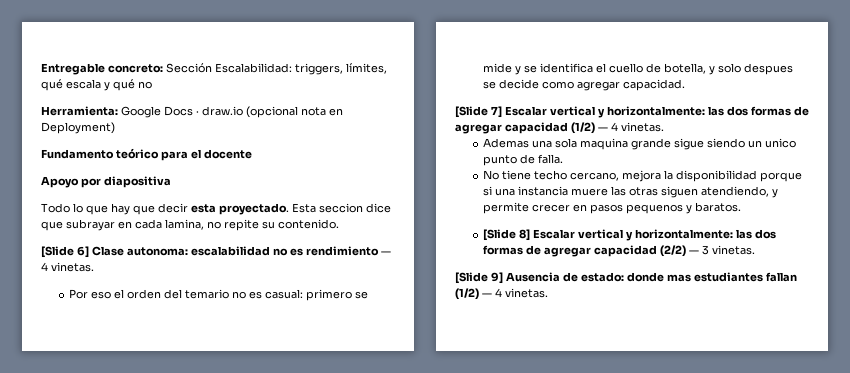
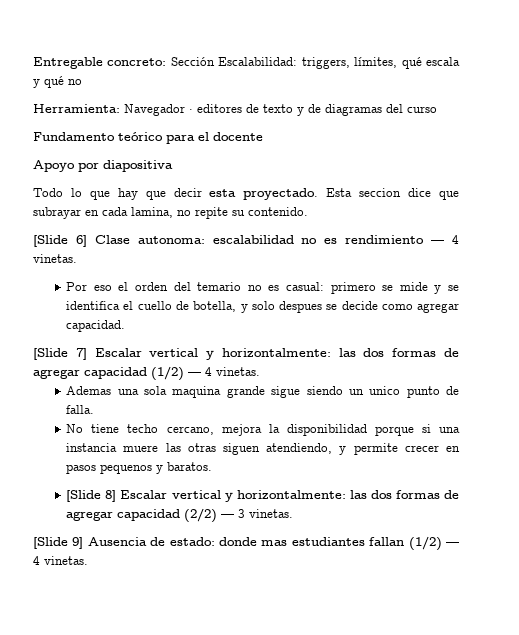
- Herramienta: Google Docs · draw.io (opcional nota en Deployment)
+ Herramienta: Navegador · editores de texto y de diagramas del curso

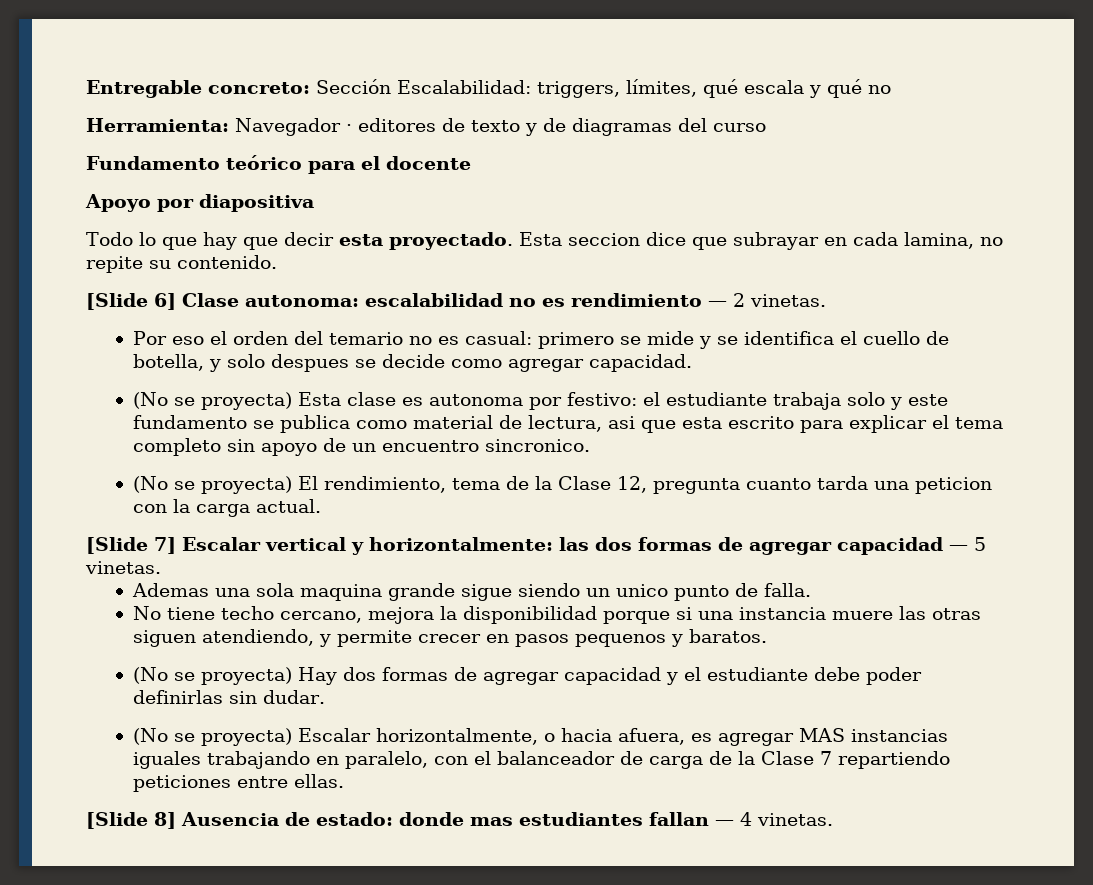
- [Slide 6] Clase autonoma: escalabilidad no es rendimiento — 4 vinetas.
+ [Slide 6] Clase autonoma: escalabilidad no es rendimiento — 2 vinetas.
+ (No se proyecta) Esta clase es autonoma por festivo: el estudiante trabaja solo y este fundamento se publica como material de lectura, asi que esta escrito para explicar el tema completo sin apoyo de un encuentro sincronico.
+ (No se proyecta) El rendimiento, tema de la Clase 12, pregunta cuanto tarda una peticion con la carga actual.
- [Slide 7] Escalar vertical y horizontalmente: las dos formas de agregar capacidad (1/2) — 4 vinetas.
+ [Slide 7] Escalar vertical y horizontalmente: las dos formas de agregar capacidad — 5 vinetas.
- [Slide 8] Escalar vertical y horizontalmente: las dos formas de agregar capacidad (2/2) — 3 vinetas.
- [Slide 9] Ausencia de estado: donde mas estudiantes fallan (1/2) — 4 vinetas.
+ (No se proyecta) Hay dos formas de agregar capacidad y el estudiante debe poder definirlas sin dudar.
+ (No se proyecta) Escalar horizontalmente, o hacia afuera, es agregar MAS instancias iguales trabajando en paralelo, con el balanceador de carga de la Clase 7 repartiendo peticiones entre ellas.
+ [Slide 8] Ausencia de estado: donde mas estudiantes fallan — 4 vinetas.

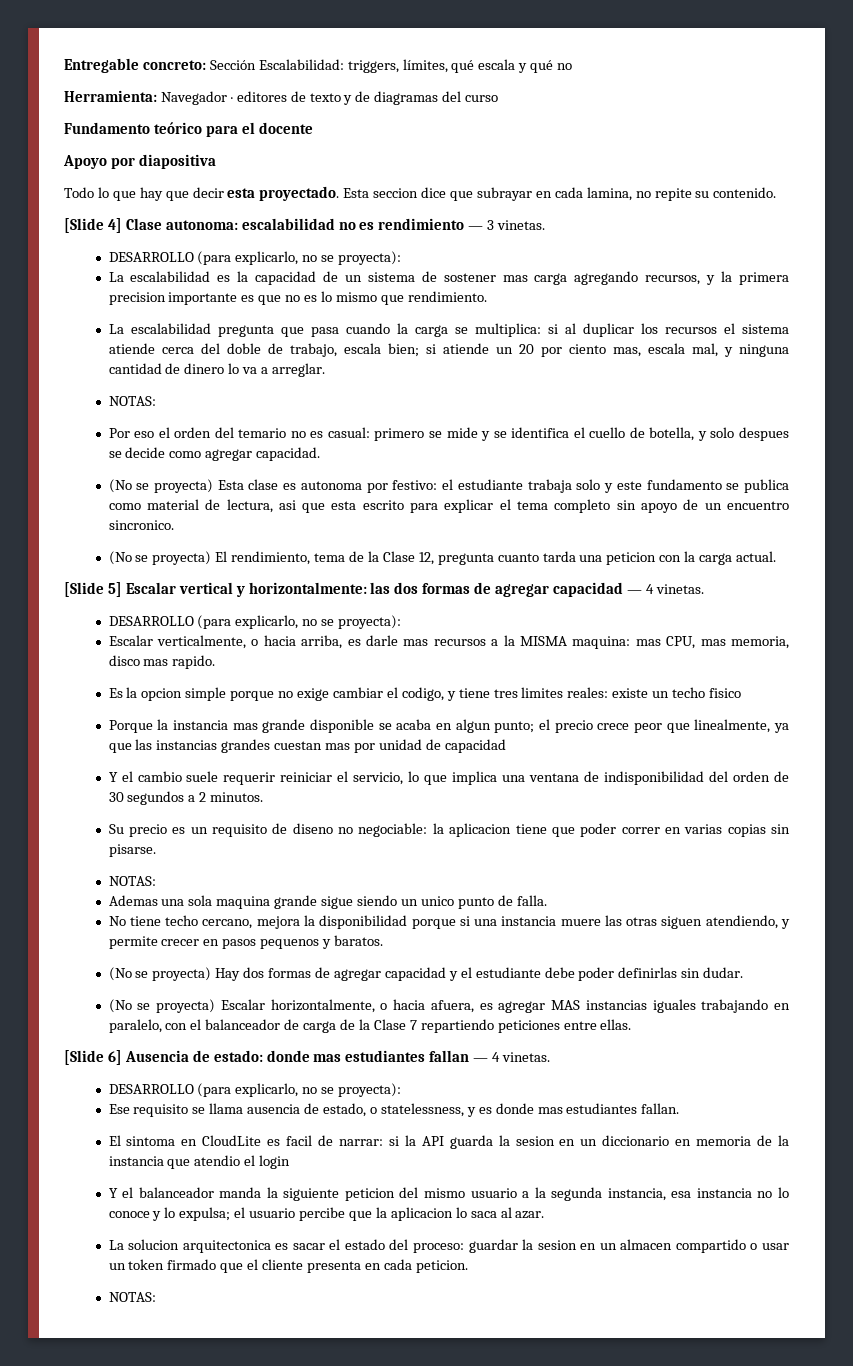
- [Slide 6] Clase autonoma: escalabilidad no es rendimiento — 2 vinetas.
+ [Slide 4] Clase autonoma: escalabilidad no es rendimiento — 3 vinetas.
+ DESARROLLO (para explicarlo, no se proyecta):
+ La escalabilidad es la capacidad de un sistema de sostener mas carga agregando recursos, y la primera precision importante es que no es lo mismo que rendimiento.
+ La escalabilidad pregunta que pasa cuando la carga se multiplica: si al duplicar los recursos el sistema atiende cerca del doble de trabajo, escala bien; si atiende un 20 por ciento mas, escala mal, y ninguna cantidad de dinero lo va a arreglar.
+ NOTAS:
- [Slide 7] Escalar vertical y horizontalmente: las dos formas de agregar capacidad — 5 vinetas.
+ [Slide 5] Escalar vertical y horizontalmente: las dos formas de agregar capacidad — 4 vinetas.
+ DESARROLLO (para explicarlo, no se proyecta):
+ Escalar verticalmente, o hacia arriba, es darle mas recursos a la MISMA maquina: mas CPU, mas memoria, disco mas rapido.
+ Es la opcion simple porque no exige cambiar el codigo, y tiene tres limites reales: existe un techo fisico
+ Porque la instancia mas grande disponible se acaba en algun punto; el precio crece peor que linealmente, ya que las instancias grandes cuestan mas por unidad de capacidad
+ Y el cambio suele requerir reiniciar el servicio, lo que implica una ventana de indisponibilidad del orden de 30 segundos a 2 minutos.
+ Su precio es un requisito de diseno no negociable: la aplicacion tiene que poder correr en varias copias sin pisarse.
+ NOTAS:
- [Slide 8] Ausencia de estado: donde mas estudiantes fallan — 4 vinetas.
+ [Slide 6] Ausencia de estado: donde mas estudiantes fallan — 4 vinetas.
+ DESARROLLO (para explicarlo, no se proyecta):
+ Ese requisito se llama ausencia de estado, o statelessness, y es donde mas estudiantes fallan.
+ El sintoma en CloudLite es facil de narrar: si la API guarda la sesion en un diccionario en memoria de la instancia que atendio el login
+ Y el balanceador manda la siguiente peticion del mismo usuario a la segunda instancia, esa instancia no lo conoce y lo expulsa; el usuario percibe que la aplicacion lo saca al azar.
+ La solucion arquitectonica es sacar el estado del proceso: guardar la sesion en un almacen compartido o usar un token firmado que el cliente presenta en cada peticion.
+ NOTAS:

